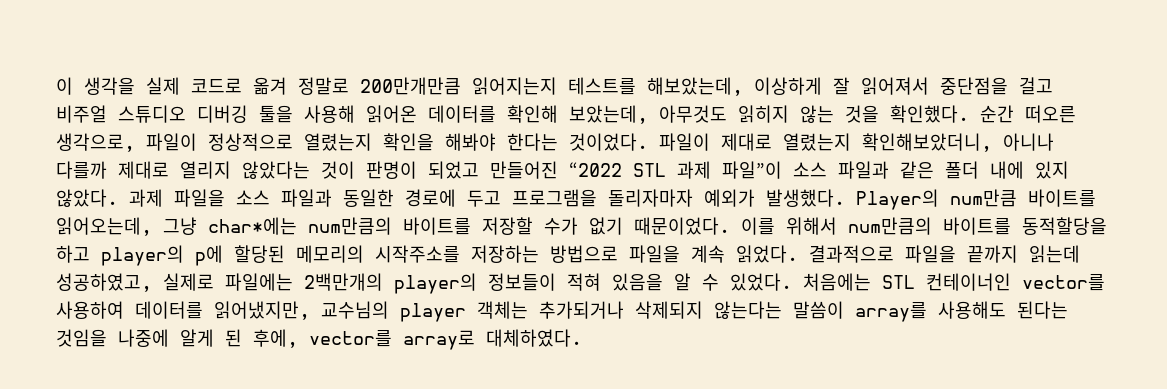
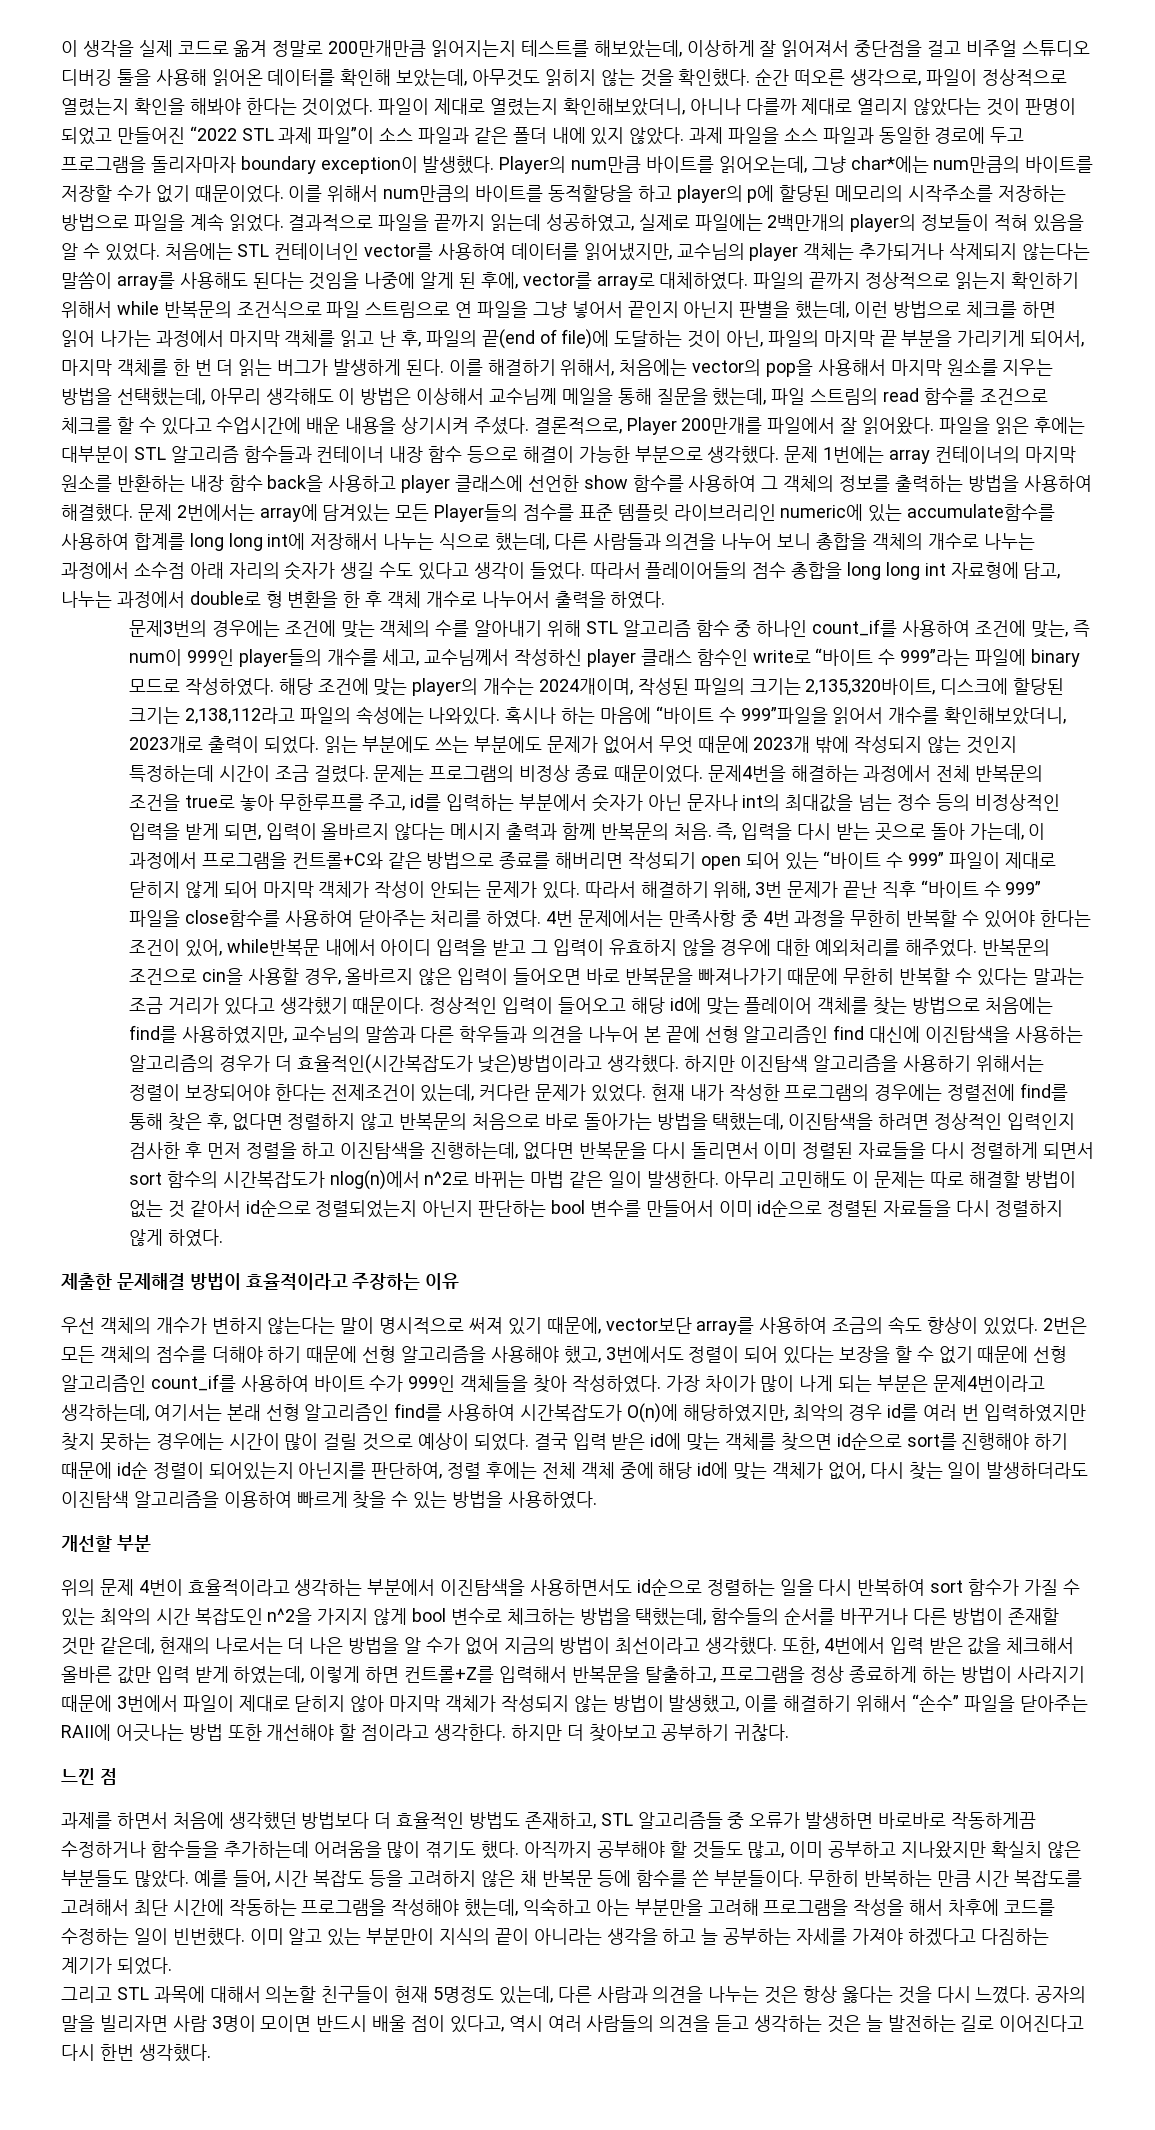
- 과제 파일을 소스 파일과 동일한 경로에 두고 프로그램을 돌리자마자 예외가 발생했다.
+ 과제 파일을 소스 파일과 동일한 경로에 두고 프로그램을 돌리자마자 boundary exception이 발생했다.
+ 파일의 끝까지 정상적으로 읽는지 확인하기 위해서 while 반복문의 조건식으로 파일 스트림으로 연 파일을 그냥 넣어서 끝인지 아닌지 판별을 했는데, 이런 방법으로 체크를 하면 읽어 나가는 과정에서 마지막 객체를 읽고 난 후, 파일의 끝(end of file)에 도달하는 것이 아닌, 파일의 마지막 끝 부분을 가리키게 되어서, 마지막 객체를 한 번 더 읽는 버그가 발생하게 된다. 이를 해결하기 위해서, 처음에는 vector의 pop을 사용해서 마지막 원소를 지우는 방법을 선택했는데, 아무리 생각해도 이 방법은 이상해서 교수님께 메일을 통해 질문을 했는데, 파일 스트림의 read 함수를 조건으로 체크를 할 수 있다고 수업시간에 배운 내용을 상기시켜 주셨다. 결론적으로, Player 200만개를 파일에서 잘 읽어왔다. 파일을 읽은 후에는 대부분이 STL 알고리즘 함수들과 컨테이너 내장 함수 등으로 해결이 가능한 부분으로 생각했다. 문제 1번에는 array 컨테이너의 마지막 원소를 반환하는 내장 함수 back을 사용하고 player 클래스에 선언한 show 함수를 사용하여 그 객체의 정보를 출력하는 방법을 사용하여 해결했다. 문제 2번에서는 array에 담겨있는 모든 Player들의 점수를 표준 템플릿 라이브러리인 numeric에 있는 accumulate함수를 사용하여 합계를 long long int에 저장해서 나누는 식으로 했는데, 다른 사람들과 의견을 나누어 보니 총합을 객체의 개수로 나누는 과정에서 소수점 아래 자리의 숫자가 생길 수도 있다고 생각이 들었다. 따라서 플레이어들의 점수 총합을 long long int 자료형에 담고, 나누는 과정에서 double로 형 변환을 한 후 객체 개수로 나누어서 출력을 하였다.
+ 문제3번의 경우에는 조건에 맞는 객체의 수를 알아내기 위해 STL 알고리즘 함수 중 하나인 count_if를 사용하여 조건에 맞는, 즉 num이 999인 player들의 개수를 세고, 교수님께서 작성하신 player 클래스 함수인 write로 “바이트 수 999”라는 파일에 binary 모드로 작성하였다. 해당 조건에 맞는 player의 개수는 2024개이며, 작성된 파일의 크기는 2,135,320바이트, 디스크에 할당된 크기는 2,138,112라고 파일의 속성에는 나와있다. 혹시나 하는 마음에 “바이트 수 999”파일을 읽어서 개수를 확인해보았더니, 2023개로 출력이 되었다. 읽는 부분에도 쓰는 부분에도 문제가 없어서 무엇 때문에 2023개 밖에 작성되지 않는 것인지 특정하는데 시간이 조금 걸렸다. 문제는 프로그램의 비정상 종료 때문이었다. 문제4번을 해결하는 과정에서 전체 반복문의 조건을 true로 놓아 무한루프를 주고, id를 입력하는 부분에서 숫자가 아닌 문자나 int의 최대값을 넘는 정수 등의 비정상적인 입력을 받게 되면, 입력이 올바르지 않다는 메시지 출력과 함께 반복문의 처음. 즉, 입력을 다시 받는 곳으로 돌아 가는데, 이 과정에서 프로그램을 컨트롤+C와 같은 방법으로 종료를 해버리면 작성되기 open 되어 있는 “바이트 수 999” 파일이 제대로 닫히지 않게 되어 마지막 객체가 작성이 안되는 문제가 있다. 따라서 해결하기 위해, 3번 문제가 끝난 직후 “바이트 수 999” 파일을 close함수를 사용하여 닫아주는 처리를 하였다. 4번 문제에서는 만족사항 중 4번 과정을 무한히 반복할 수 있어야 한다는 조건이 있어, while반복문 내에서 아이디 입력을 받고 그 입력이 유효하지 않을 경우에 대한 예외처리를 해주었다. 반복문의 조건으로 cin을 사용할 경우, 올바르지 않은 입력이 들어오면 바로 반복문을 빠져나가기 때문에 무한히 반복할 수 있다는 말과는 조금 거리가 있다고 생각했기 때문이다. 정상적인 입력이 들어오고 해당 id에 맞는 플레이어 객체를 찾는 방법으로 처음에는 find를 사용하였지만, 교수님의 말씀과 다른 학우들과 의견을 나누어 본 끝에 선형 알고리즘인 find 대신에 이진탐색을 사용하는 알고리즘의 경우가 더 효율적인(시간복잡도가 낮은)방법이라고 생각했다. 하지만 이진탐색 알고리즘을 사용하기 위해서는 정렬이 보장되어야 한다는 전제조건이 있는데, 커다란 문제가 있었다. 현재 내가 작성한 프로그램의 경우에는 정렬전에 find를 통해 찾은 후, 없다면 정렬하지 않고 반복문의 처음으로 바로 돌아가는 방법을 택했는데, 이진탐색을 하려면 정상적인 입력인지 검사한 후 먼저 정렬을 하고 이진탐색을 진행하는데, 없다면 반복문을 다시 돌리면서 이미 정렬된 자료들을 다시 정렬하게 되면서 sort 함수의 시간복잡도가 nlog(n)에서 n^2로 바뀌는 마법 같은 일이 발생한다. 아무리 고민해도 이 문제는 따로 해결할 방법이 없는 것 같아서 id순으로 정렬되었는지 아닌지 판단하는 bool 변수를 만들어서 이미 id순으로 정렬된 자료들을 다시 정렬하지 않게 하였다.
+ 제출한 문제해결 방법이 효율적이라고 주장하는 이유
+ 우선 객체의 개수가 변하지 않는다는 말이 명시적으로 써져 있기 때문에, vector보단 array를 사용하여 조금의 속도 향상이 있었다. 2번은 모든 객체의 점수를 더해야 하기 때문에 선형 알고리즘을 사용해야 했고, 3번에서도 정렬이 되어 있다는 보장을 할 수 없기 때문에 선형 알고리즘인 count_if를 사용하여 바이트 수가 999인 객체들을 찾아 작성하였다. 가장 차이가 많이 나게 되는 부분은 문제4번이라고 생각하는데, 여기서는 본래 선형 알고리즘인 find를 사용하여 시간복잡도가 O(n)에 해당하였지만, 최악의 경우 id를 여러 번 입력하였지만 찾지 못하는 경우에는 시간이 많이 걸릴 것으로 예상이 되었다. 결국 입력 받은 id에 맞는 객체를 찾으면 id순으로 sort를 진행해야 하기 때문에 id순 정렬이 되어있는지 아닌지를 판단하여, 정렬 후에는 전체 객체 중에 해당 id에 맞는 객체가 없어, 다시 찾는 일이 발생하더라도 이진탐색 알고리즘을 이용하여 빠르게 찾을 수 있는 방법을 사용하였다.
+ 개선할 부분
+ 위의 문제 4번이 효율적이라고 생각하는 부분에서 이진탐색을 사용하면서도 id순으로 정렬하는 일을 다시 반복하여 sort 함수가 가질 수 있는 최악의 시간 복잡도인 n^2을 가지지 않게 bool 변수로 체크하는 방법을 택했는데, 함수들의 순서를 바꾸거나 다른 방법이 존재할 것만 같은데, 현재의 나로서는 더 나은 방법을 알 수가 없어 지금의 방법이 최선이라고 생각했다. 또한, 4번에서 입력 받은 값을 체크해서 올바른 값만 입력 받게 하였는데, 이렇게 하면 컨트롤+Z를 입력해서 반복문을 탈출하고, 프로그램을 정상 종료하게 하는 방법이 사라지기 때문에 3번에서 파일이 제대로 닫히지 않아 마지막 객체가 작성되지 않는 방법이 발생했고, 이를 해결하기 위해서 “손수” 파일을 닫아주는 RAII에 어긋나는 방법 또한 개선해야 할 점이라고 생각한다. 하지만 더 찾아보고 공부하기 귀찮다.
+ 느낀 점
+ 과제를 하면서 처음에 생각했던 방법보다 더 효율적인 방법도 존재하고, STL 알고리즘들 중 오류가 발생하면 바로바로 작동하게끔 수정하거나 함수들을 추가하는데 어려움을 많이 겪기도 했다. 아직까지 공부해야 할 것들도 많고, 이미 공부하고 지나왔지만 확실치 않은 부분들도 많았다. 예를 들어, 시간 복잡도 등을 고려하지 않은 채 반복문 등에 함수를 쓴 부분들이다. 무한히 반복하는 만큼 시간 복잡도를 고려해서 최단 시간에 작동하는 프로그램을 작성해야 했는데, 익숙하고 아는 부분만을 고려해 프로그램을 작성을 해서 차후에 코드를 수정하는 일이 빈번했다. 이미 알고 있는 부분만이 지식의 끝이 아니라는 생각을 하고 늘 공부하는 자세를 가져야 하겠다고 다짐하는 계기가 되었다.
+ 그리고 STL 과목에 대해서 의논할 친구들이 현재 5명정도 있는데, 다른 사람과 의견을 나누는 것은 항상 옳다는 것을 다시 느꼈다. 공자의 말을 빌리자면 사람 3명이 모이면 반드시 배울 점이 있다고, 역시 여러 사람들의 의견을 듣고 생각하는 것은 늘 발전하는 길로 이어진다고 다시 한번 생각했다.

